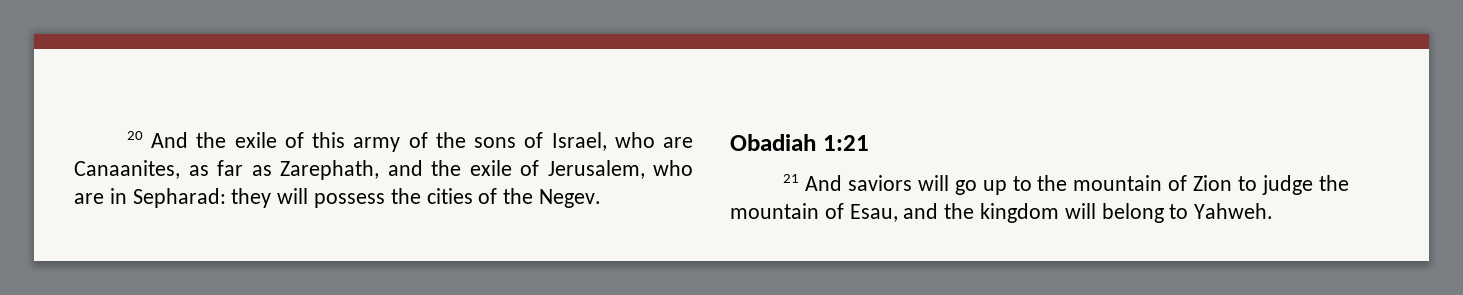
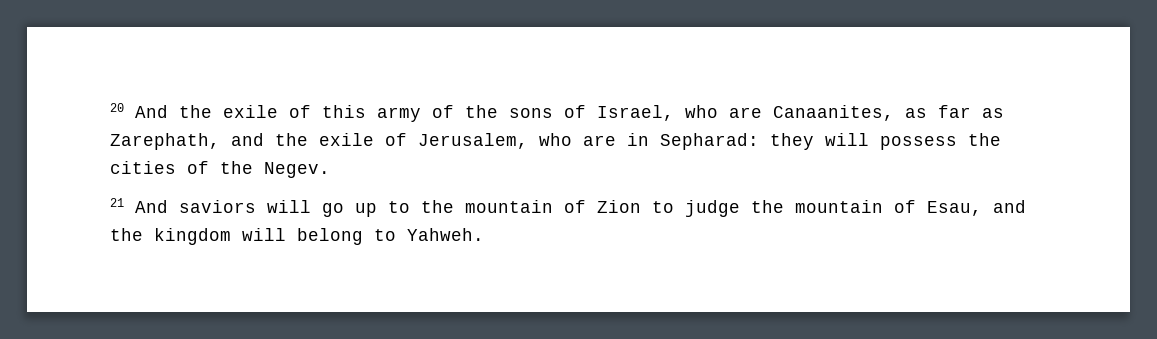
- Obadiah 1:21

